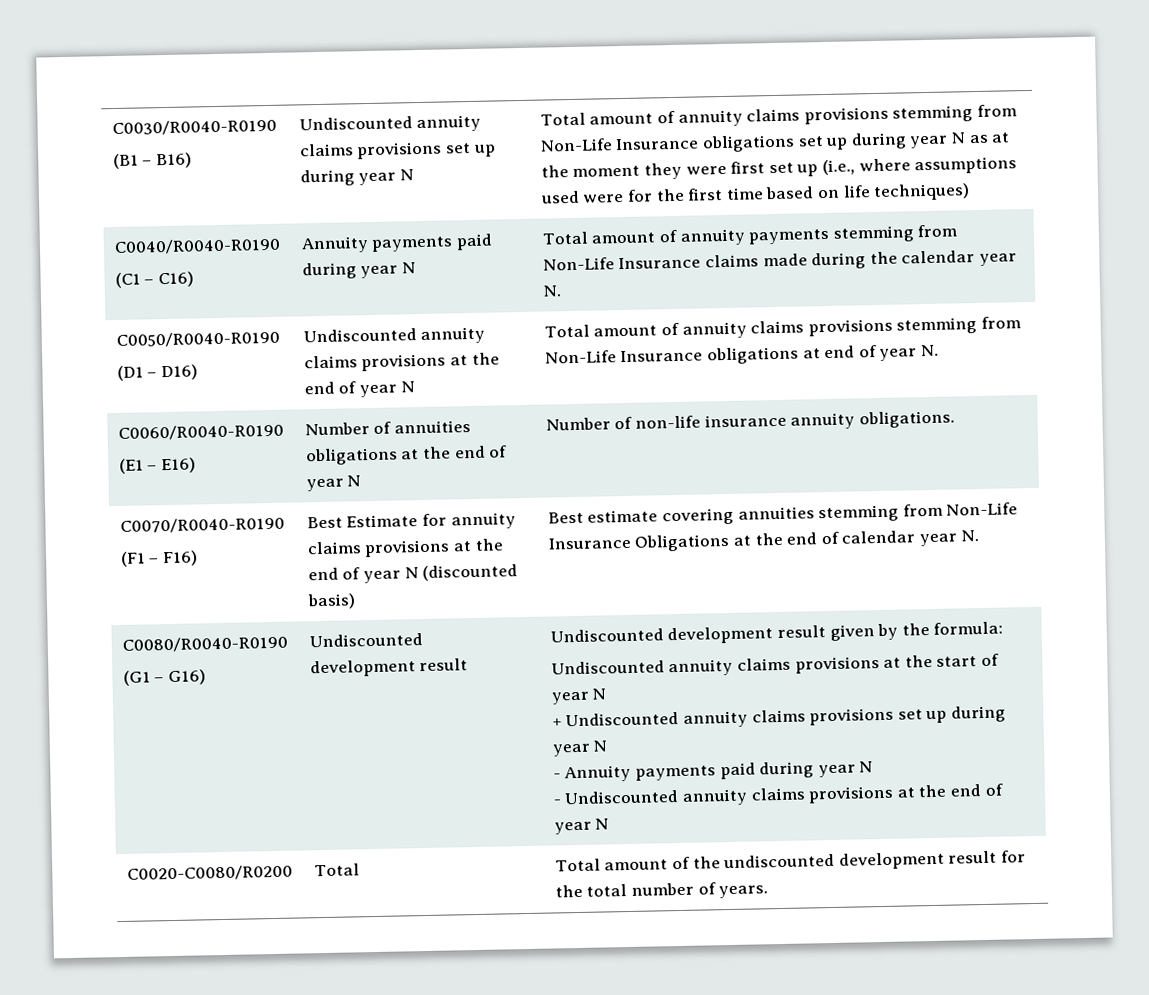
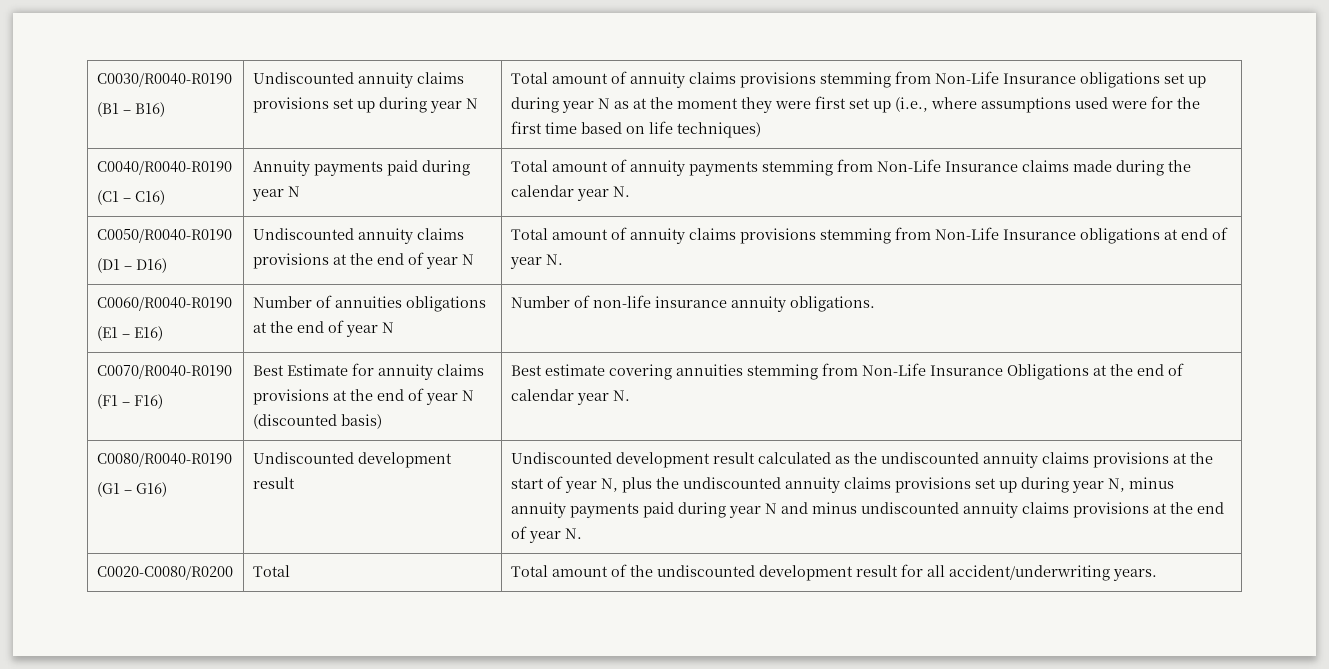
- Undiscounted development result given by the formula:
- Undiscounted annuity claims provisions at the start of year N
- + Undiscounted annuity claims provisions set up during year N
- - Annuity payments paid during year N
- - Undiscounted annuity claims provisions at the end of year N
+ Undiscounted development result calculated as the undiscounted annuity claims provisions at the start of year N, plus the undiscounted annuity claims provisions set up during year N, minus annuity payments paid during year N and minus undiscounted annuity claims provisions at the end of year N.
- C0020-C0080/R0200 | Total | Total amount of the undiscounted development result for the total number of years.
+ C0020-C0080/R0200 | Total | Total amount of the undiscounted development result for all accident/underwriting years.

